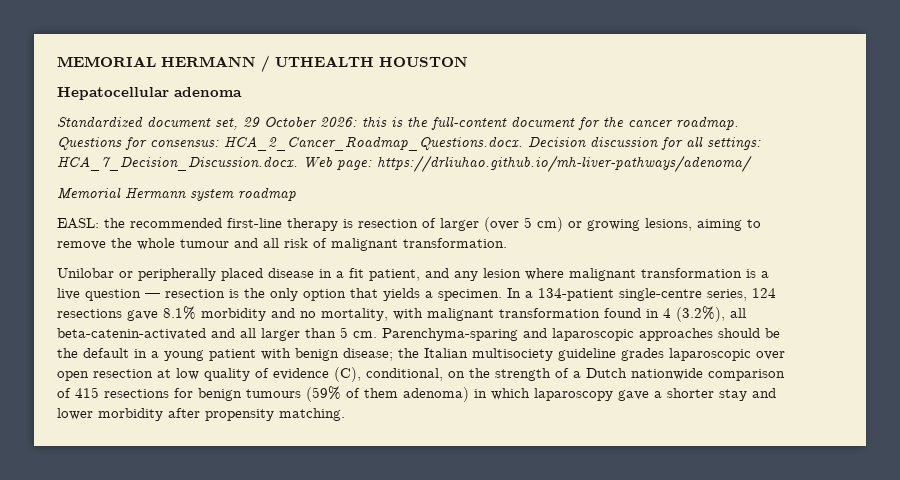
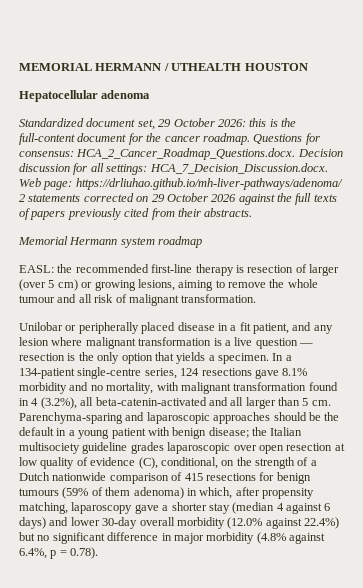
- Questions for consensus: HCA_2_Cancer_Roadmap_Questions.docx. Decision discussion for all settings: HCA_7_Decision_Discussion.docx. Web page: https://drliuhao.github.io/mh-liver-pathways/adenoma/
+ Questions for consensus: HCA_2_Cancer_Roadmap_Questions.docx. Decision discussion for all settings: HCA_7_Decision_Discussion.docx. Web page: https://drliuhao.github.io/mh-liver-pathways/adenoma/ 2 statements corrected on 29 October 2026 against the full texts of papers previously cited from their abstracts.
- Parenchyma-sparing and laparoscopic approaches should be the default in a young patient with benign disease; the Italian multisociety guideline grades laparoscopic over open resection at low quality of evidence (C), conditional, on the strength of a Dutch nationwide comparison of 415 resections for benign tumours (59% of them adenoma) in which laparoscopy gave a shorter stay and lower morbidity after propensity matching.
+ Parenchyma-sparing and laparoscopic approaches should be the default in a young patient with benign disease; the Italian multisociety guideline grades laparoscopic over open resection at low quality of evidence (C), conditional, on the strength of a Dutch nationwide comparison of 415 resections for benign tumours (59% of them adenoma) in which, after propensity matching, laparoscopy gave a shorter stay (median 4 against 6 days) and lower 30-day overall morbidity (12.0% against 22.4%) but no significant difference in major morbidity (4.8% against 6.4%, p = 0.78).

